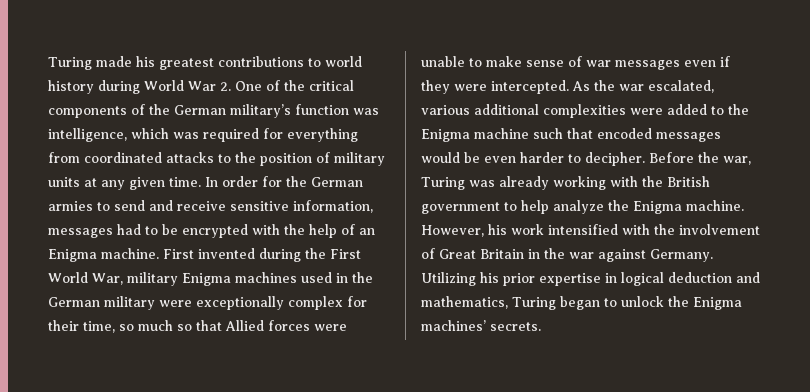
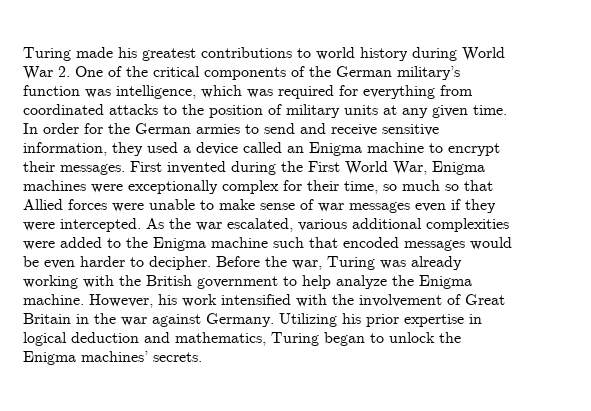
- In order for the German armies to send and receive sensitive information, messages had to be encrypted with the help of an Enigma machine.
+ In order for the German armies to send and receive sensitive information, they used a device called an Enigma machine to encrypt their messages.
- First invented during the First World War, military Enigma machines used in the German military were exceptionally complex for their time, so much so that Allied forces were unable to make sense of war messages even if they were intercepted.
+ First invented during the First World War, Enigma machines were exceptionally complex for their time, so much so that Allied forces were unable to make sense of war messages even if they were intercepted.

